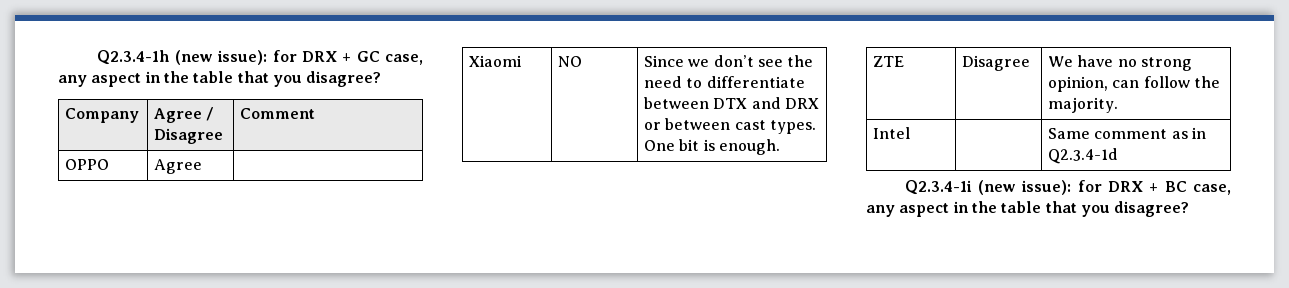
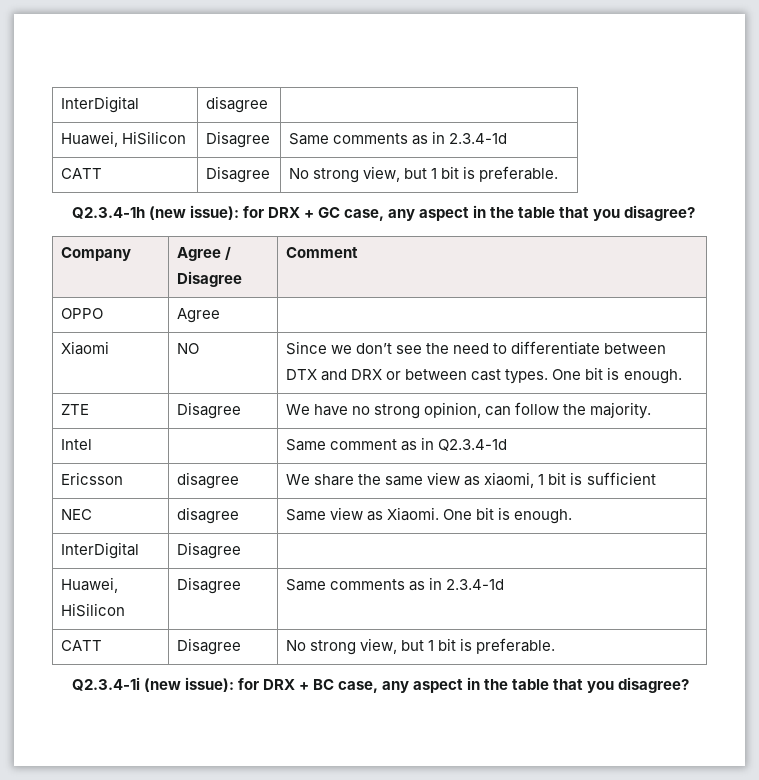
+ InterDigital | disagree |
+ Huawei, HiSilicon | Disagree | Same comments as in 2.3.4-1d
+ CATT | Disagree | No strong view, but 1 bit is preferable.
+ Ericsson | disagree | We share the same view as xiaomi, 1 bit is sufficient
+ NEC | disagree | Same view as Xiaomi. One bit is enough.
+ InterDigital | Disagree |
+ Huawei, HiSilicon | Disagree | Same comments as in 2.3.4-1d
+ CATT | Disagree | No strong view, but 1 bit is preferable.

